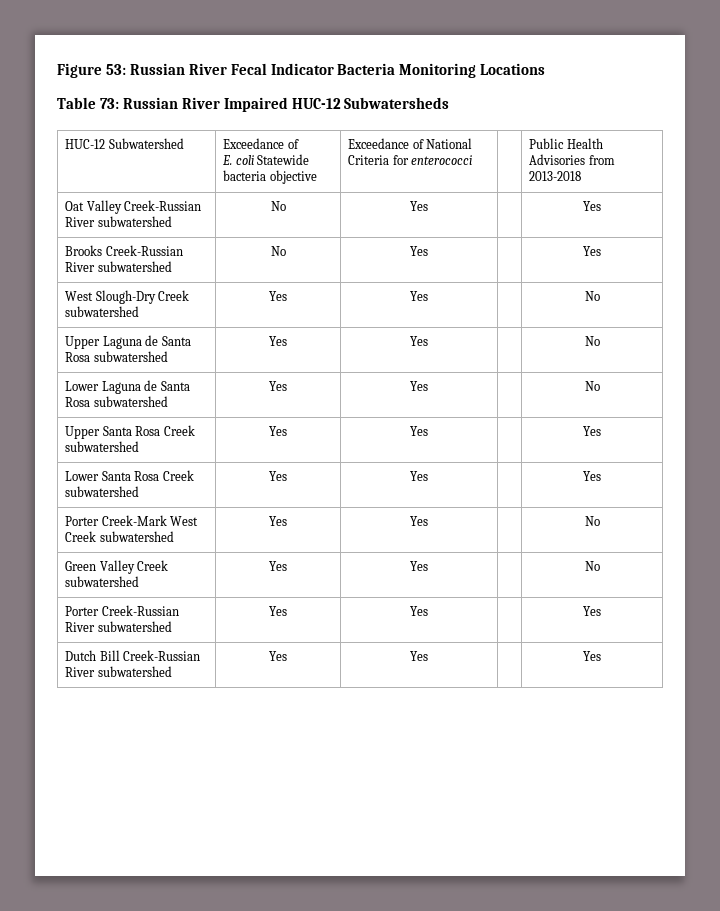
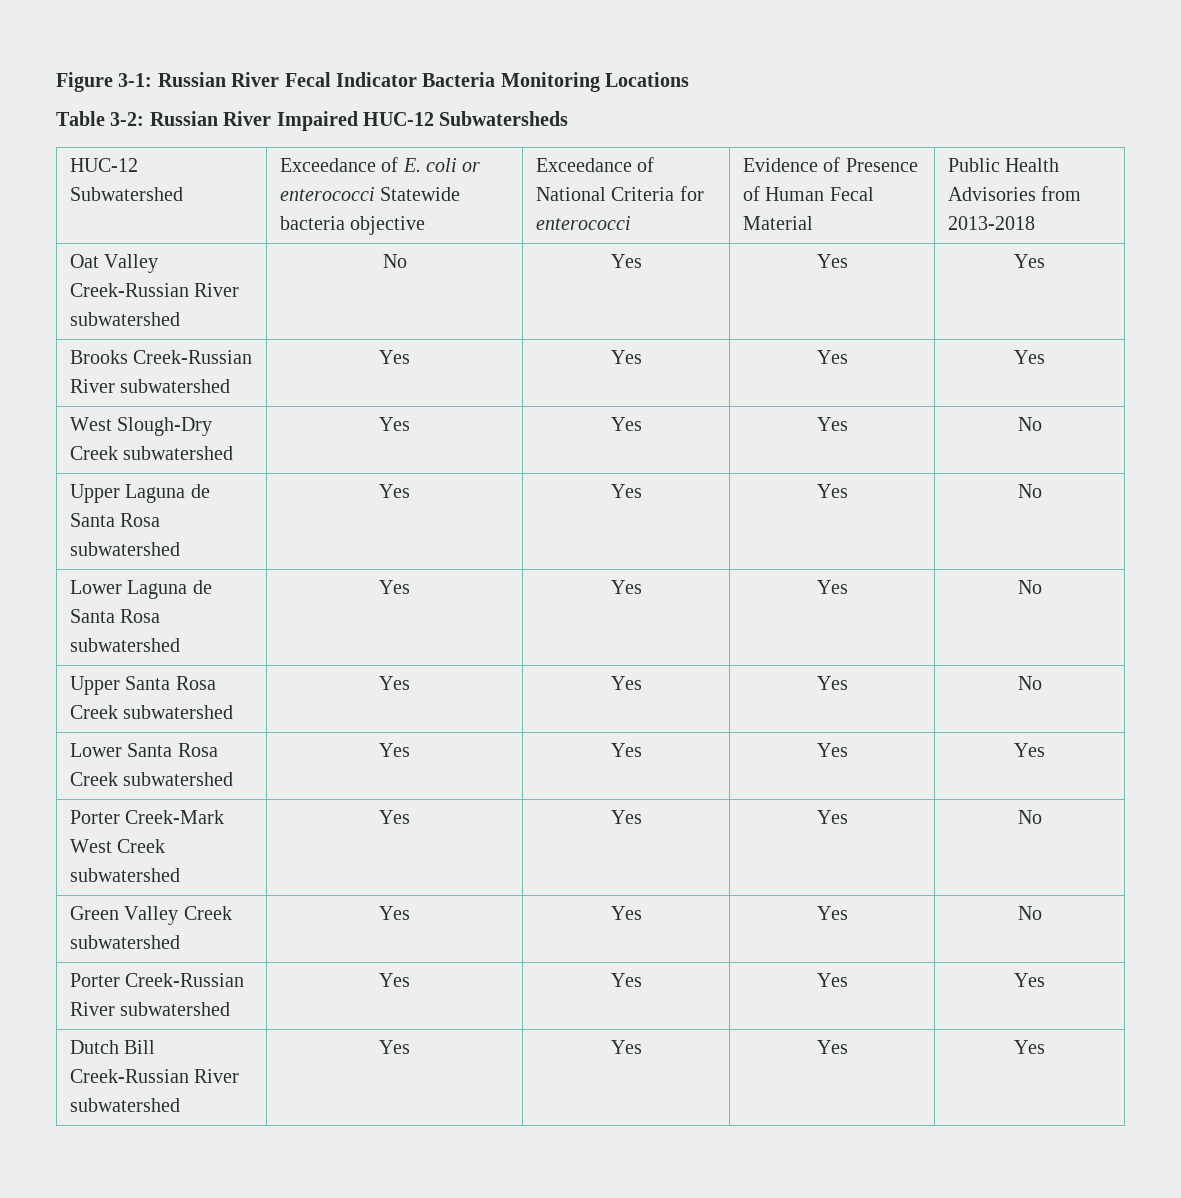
- Figure 53: Russian River Fecal Indicator Bacteria Monitoring Locations
+ Figure 3-1: Russian River Fecal Indicator Bacteria Monitoring Locations
- Table 73: Russian River Impaired HUC-12 Subwatersheds
+ Table 3-2: Russian River Impaired HUC-12 Subwatersheds
- HUC-12 Subwatershed | Exceedance of
- E. coli Statewide bacteria objective | Exceedance of National Criteria for enterococci | | Public Health Advisories from 2013-2018
+ HUC-12 Subwatershed | Exceedance of E. coli or enterococci Statewide bacteria objective | Exceedance of National Criteria for enterococci | Evidence of Presence of Human Fecal Material | Public Health Advisories from 2013-2018
- Oat Valley Creek-Russian River subwatershed | No | Yes | | Yes
+ Oat Valley Creek-Russian River subwatershed | No | Yes | Yes | Yes
- Brooks Creek-Russian River subwatershed | No | Yes | | Yes
+ Brooks Creek-Russian River subwatershed | Yes | Yes | Yes | Yes
- West Slough-Dry Creek subwatershed | Yes | Yes | | No
+ West Slough-Dry Creek subwatershed | Yes | Yes | Yes | No
- Upper Laguna de Santa Rosa subwatershed | Yes | Yes | | No
+ Upper Laguna de Santa Rosa subwatershed | Yes | Yes | Yes | No
- Lower Laguna de Santa Rosa subwatershed | Yes | Yes | | No
+ Lower Laguna de Santa Rosa subwatershed | Yes | Yes | Yes | No
- Upper Santa Rosa Creek subwatershed | Yes | Yes | | Yes
+ Upper Santa Rosa Creek subwatershed | Yes | Yes | Yes | No
- Lower Santa Rosa Creek subwatershed | Yes | Yes | | Yes
+ Lower Santa Rosa Creek subwatershed | Yes | Yes | Yes | Yes
- Porter Creek-Mark West Creek subwatershed | Yes | Yes | | No
+ Porter Creek-Mark West Creek subwatershed | Yes | Yes | Yes | No
- Green Valley Creek subwatershed | Yes | Yes | | No
+ Green Valley Creek subwatershed | Yes | Yes | Yes | No
- Porter Creek-Russian River subwatershed | Yes | Yes | | Yes
+ Porter Creek-Russian River subwatershed | Yes | Yes | Yes | Yes
- Dutch Bill Creek-Russian River subwatershed | Yes | Yes | | Yes
+ Dutch Bill Creek-Russian River subwatershed | Yes | Yes | Yes | Yes

